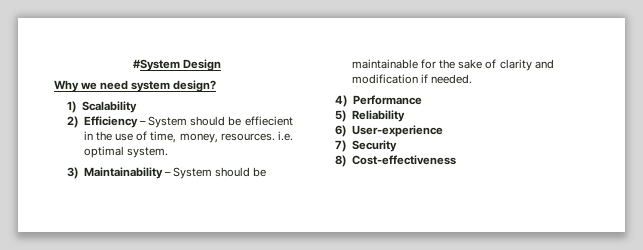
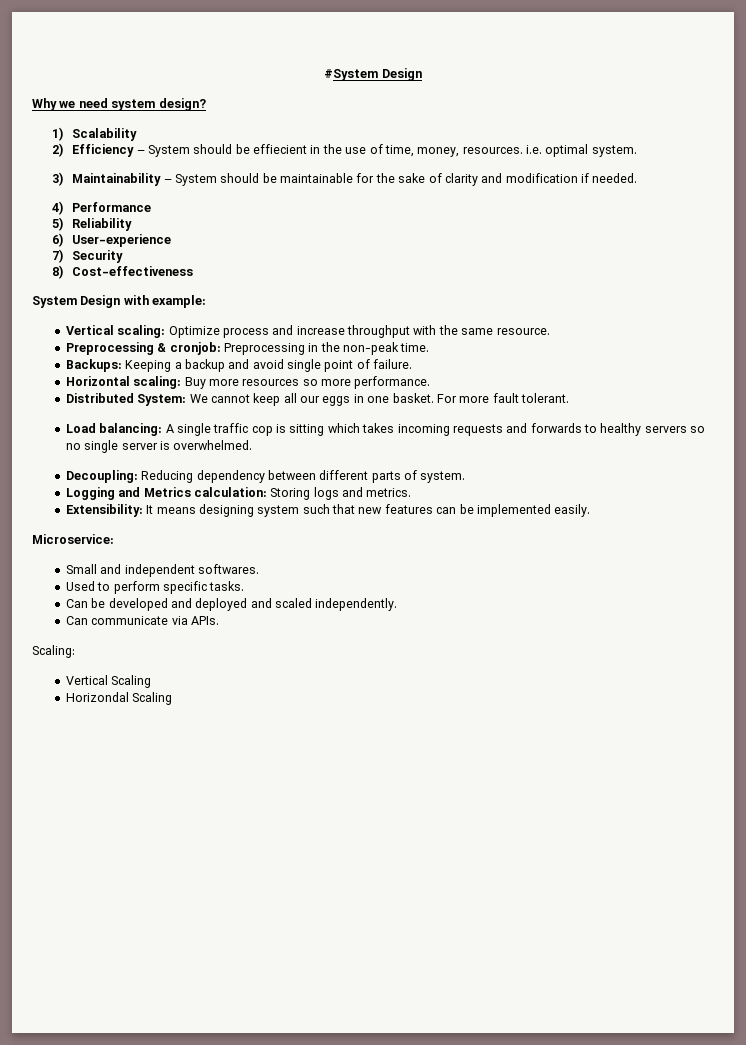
+ System Design with example:
+ Vertical scaling: Optimize process and increase throughput with the same resource.
+ Preprocessing & cronjob: Preprocessing in the non-peak time.
+ Backups: Keeping a backup and avoid single point of failure.
+ Horizontal scaling: Buy more resources so more performance.
+ Distributed System: We cannot keep all our eggs in one basket. For more fault tolerant.
+ Load balancing: A single traffic cop is sitting which takes incoming requests and forwards to healthy servers so no single server is overwhelmed.
+ Decoupling: Reducing dependency between different parts of system.
+ Logging and Metrics calculation: Storing logs and metrics.
+ Extensibility: It means designing system such that new features can be implemented easily.
+ Microservice:
+ Small and independent softwares.
+ Used to perform specific tasks.
+ Can be developed and deployed and scaled independently.
+ Can communicate via APIs.
+ Scaling:
+ Vertical Scaling
+ Horizondal Scaling

